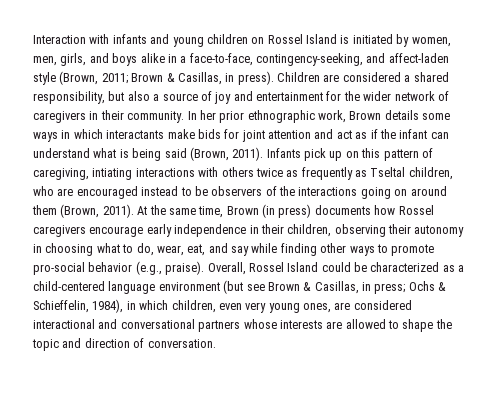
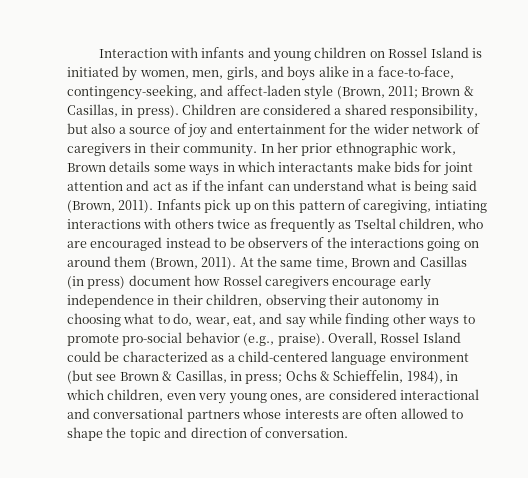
- At the same time, Brown (in press) documents how Rossel caregivers encourage early independence in their children, observing their autonomy in choosing what to do, wear, eat, and say while finding other ways to promote pro-social behavior (e.g., praise).
+ At the same time, Brown and Casillas (in press) document how Rossel caregivers encourage early independence in their children, observing their autonomy in choosing what to do, wear, eat, and say while finding other ways to promote pro-social behavior (e.g., praise).
- Overall, Rossel Island could be characterized as a child-centered language environment (but see Brown & Casillas, in press; Ochs & Schieffelin, 1984), in which children, even very young ones, are considered interactional and conversational partners whose interests are allowed to shape the topic and direction of conversation.
+ Overall, Rossel Island could be characterized as a child-centered language environment (but see Brown & Casillas, in press; Ochs & Schieffelin, 1984), in which children, even very young ones, are considered interactional and conversational partners whose interests are often allowed to shape the topic and direction of conversation.

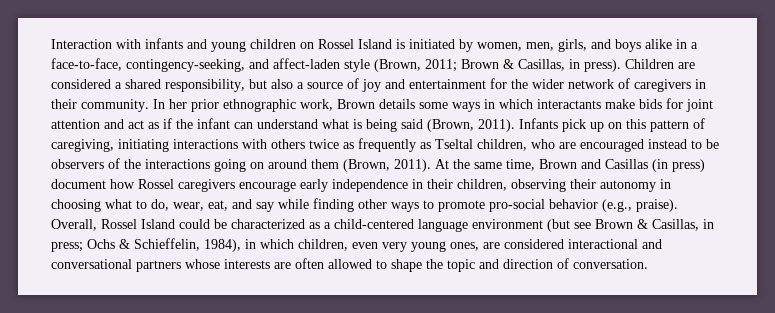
- Infants pick up on this pattern of caregiving, intiating interactions with others twice as frequently as Tseltal children, who are encouraged instead to be observers of the interactions going on around them (Brown, 2011).
+ Infants pick up on this pattern of caregiving, initiating interactions with others twice as frequently as Tseltal children, who are encouraged instead to be observers of the interactions going on around them (Brown, 2011).

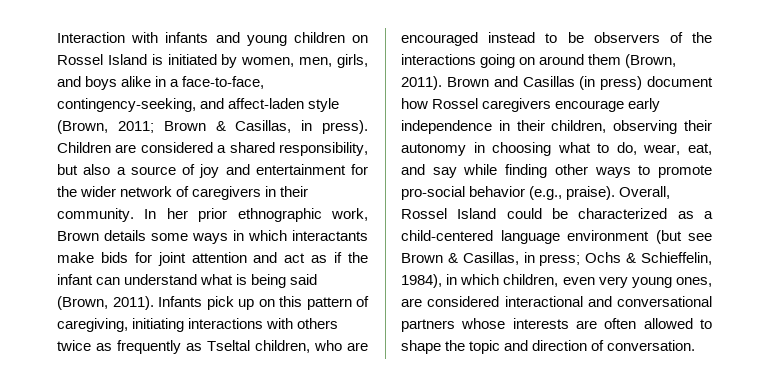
- At the same time, Brown and Casillas (in press) document how Rossel caregivers encourage early independence in their children, observing their autonomy in choosing what to do, wear, eat, and say while finding other ways to promote pro-social behavior (e.g., praise).
+ Brown and Casillas (in press) document how Rossel caregivers encourage early independence in their children, observing their autonomy in choosing what to do, wear, eat, and say while finding other ways to promote pro-social behavior (e.g., praise).

